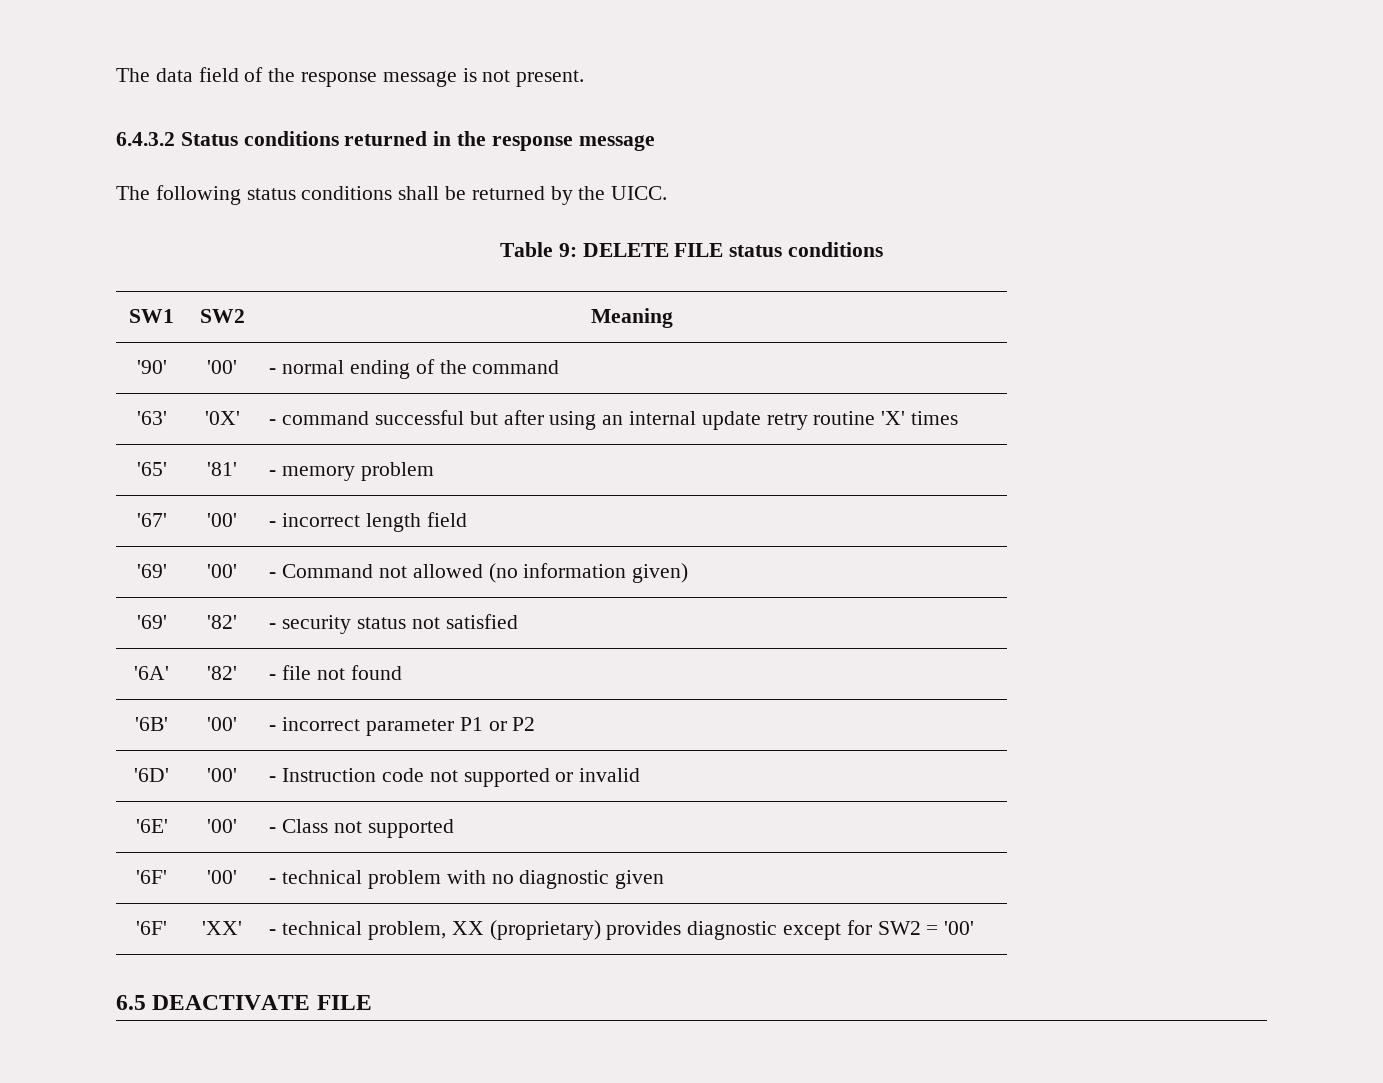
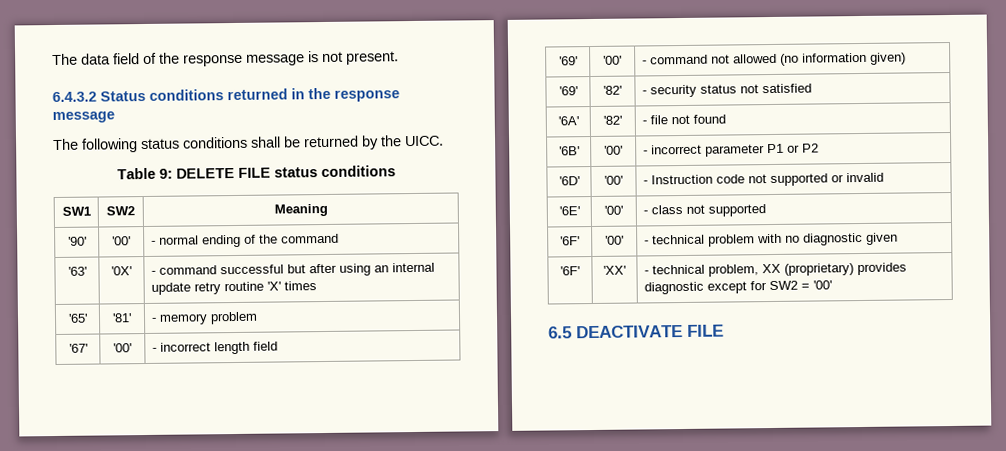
- '69' | '00' | - Command not allowed (no information given)
+ '69' | '00' | - command not allowed (no information given)
- '6E' | '00' | - Class not supported
+ '6E' | '00' | - class not supported

